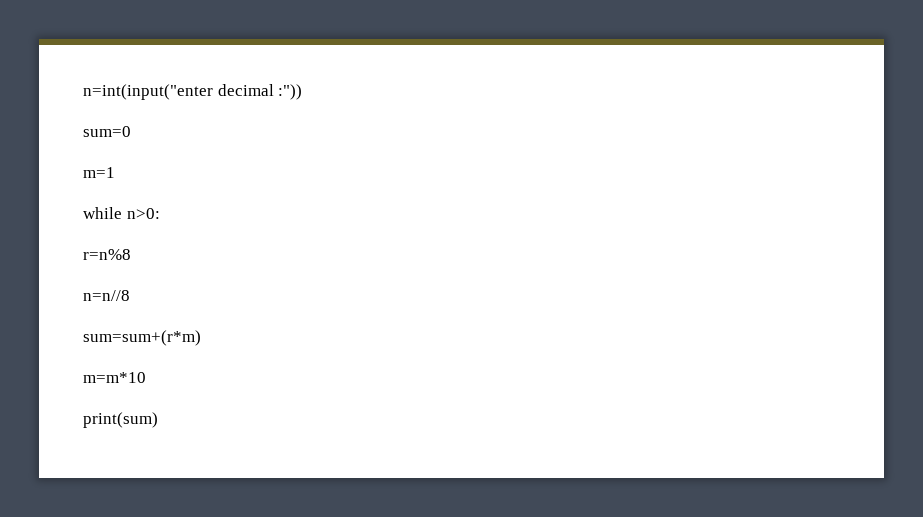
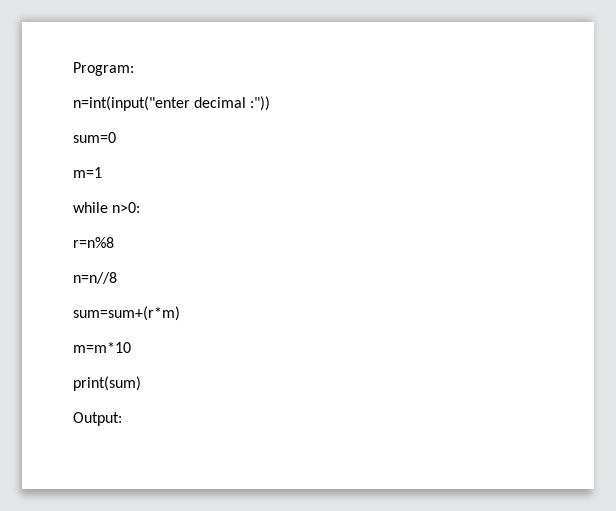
+ Program:
+ Output:

